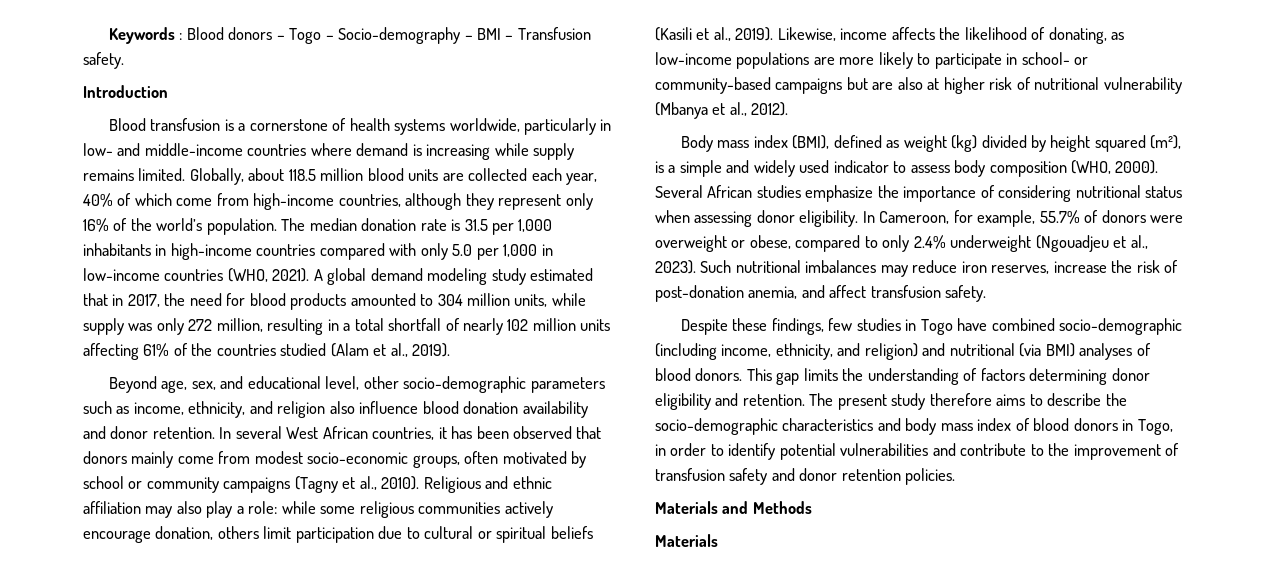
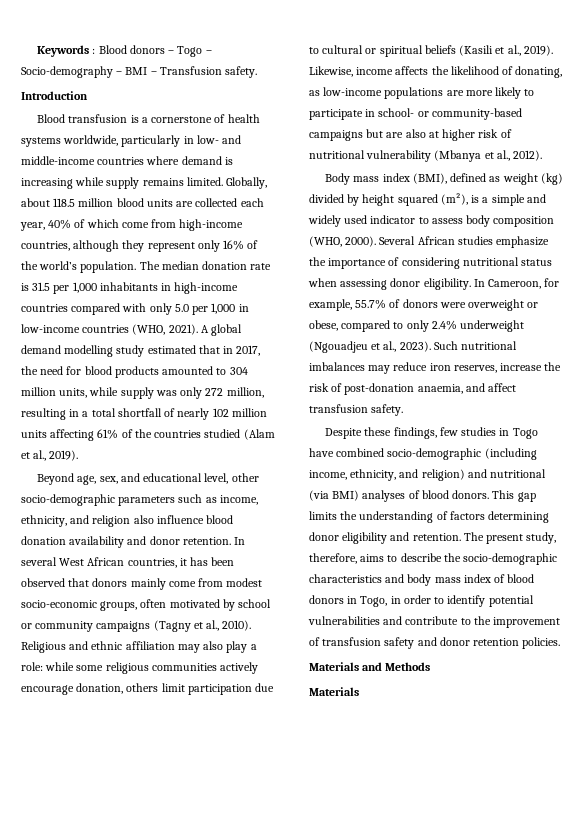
- A global demand modeling study estimated that in 2017, the need for blood products amounted to 304 million units, while supply was only 272 million, resulting in a total shortfall of nearly 102 million units affecting 61% of the countries studied (Alam et al., 2019).
+ A global demand modelling study estimated that in 2017, the need for blood products amounted to 304 million units, while supply was only 272 million, resulting in a total shortfall of nearly 102 million units affecting 61% of the countries studied (Alam et al., 2019).
- Such nutritional imbalances may reduce iron reserves, increase the risk of post-donation anemia, and affect transfusion safety.
+ Such nutritional imbalances may reduce iron reserves, increase the risk of post-donation anaemia, and affect transfusion safety.
- The present study therefore aims to describe the socio-demographic characteristics and body mass index of blood donors in Togo, in order to identify potential vulnerabilities and contribute to the improvement of transfusion safety and donor retention policies.
+ The present study, therefore, aims to describe the socio-demographic characteristics and body mass index of blood donors in Togo, in order to identify potential vulnerabilities and contribute to the improvement of transfusion safety and donor retention policies.

